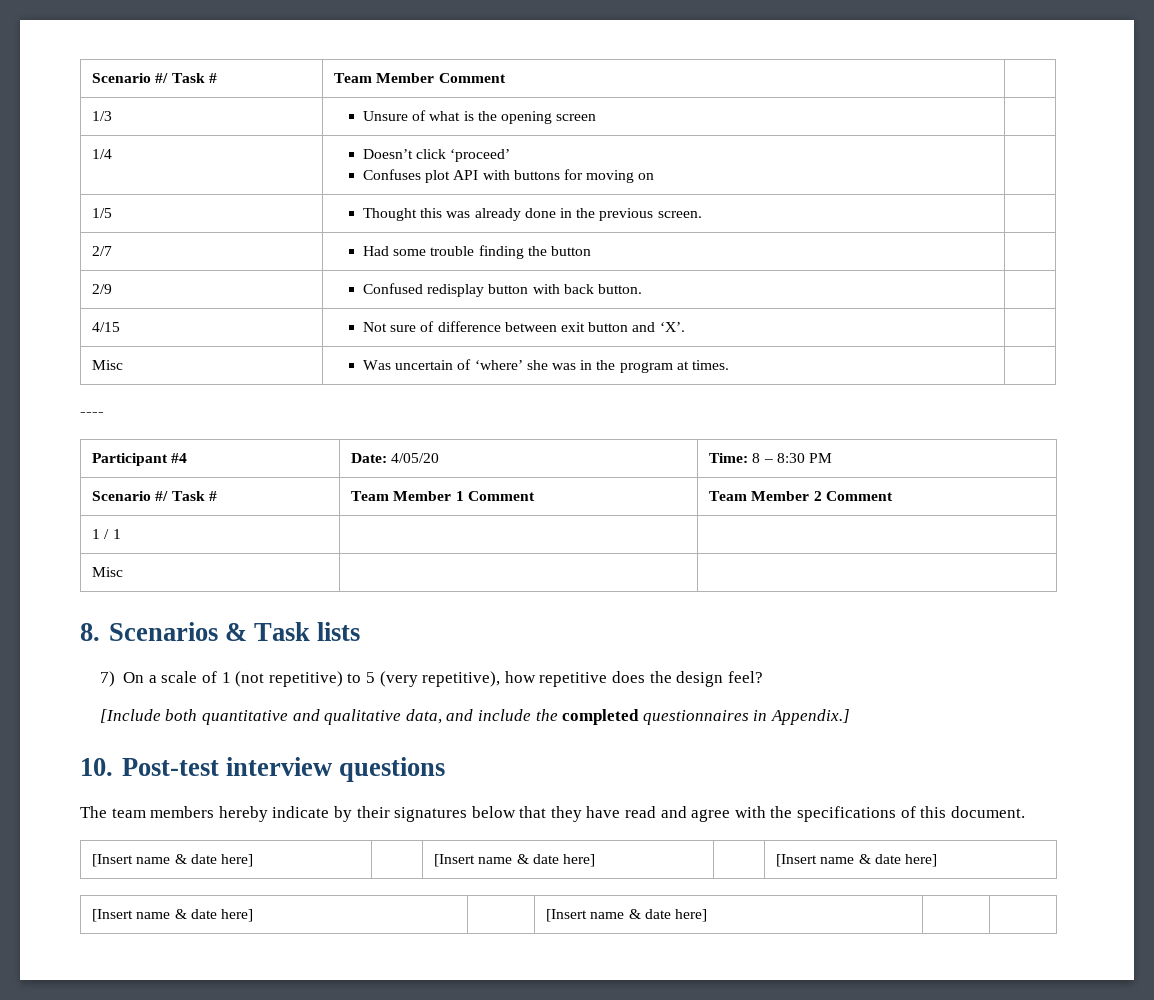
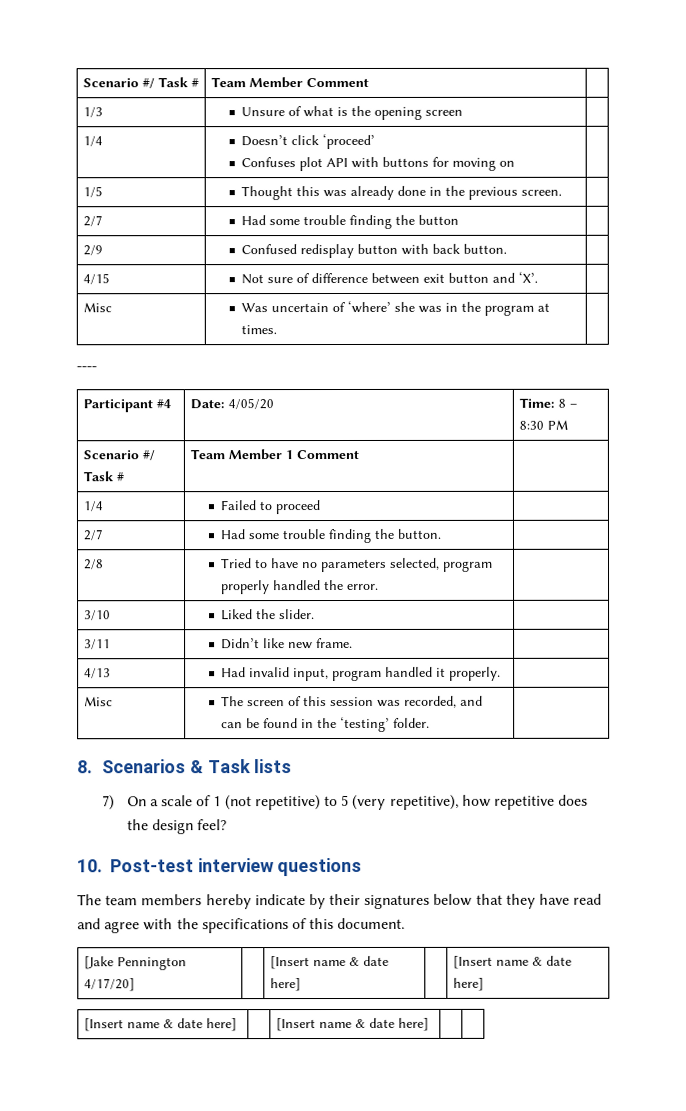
- Scenario #/ Task # | Team Member 1 Comment | Team Member 2 Comment
- 1 / 1 | |
- Misc | |
+ Scenario #/ Task # | Team Member 1 Comment |
+ 1/4 | Failed to proceed |
+ 2/7 | Had some trouble finding the button. |
+ 2/8 | Tried to have no parameters selected, program properly handled the error. |
+ 3/10 | Liked the slider. |
+ 3/11 | Didn’t like new frame. |
+ 4/13 | Had invalid input, program handled it properly. |
+ Misc | The screen of this session was recorded, and can be found in the ‘testing’ folder. |
- [Include both quantitative and qualitative data, and include the completed questionnaires in Appendix.]
- [Insert name & date here] | | [Insert name & date here] | | [Insert name & date here]
+ [Jake Pennington 4/17/20] | | [Insert name & date here] | | [Insert name & date here]

